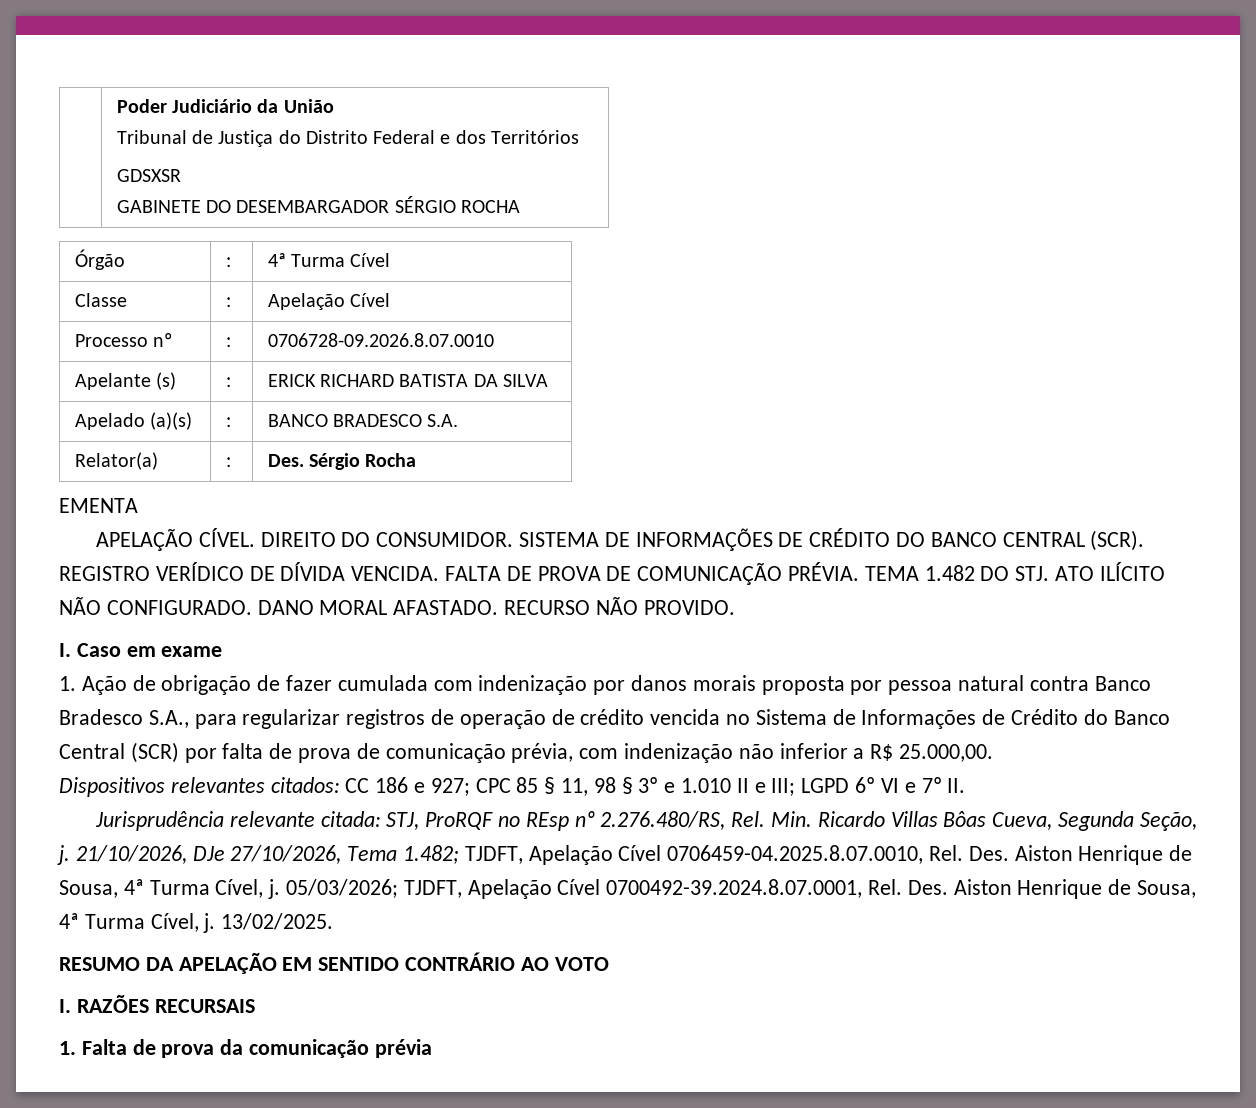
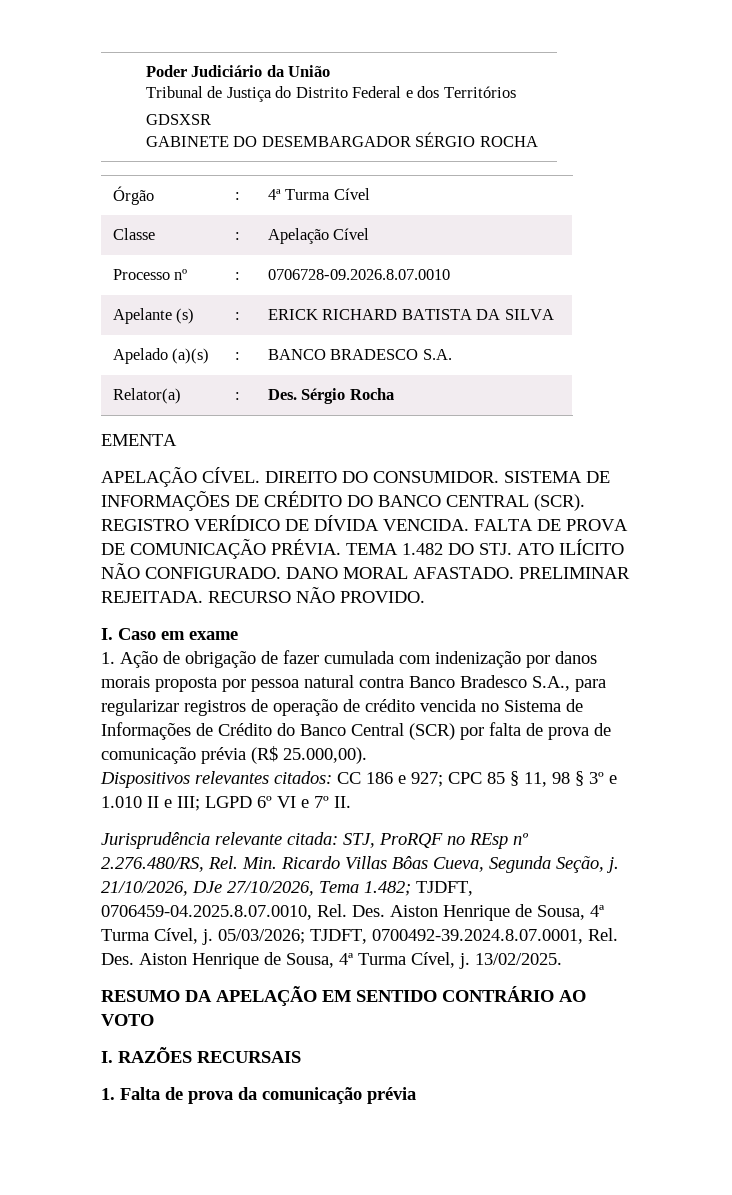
+ PRELIMINAR REJEITADA.
- 1. Ação de obrigação de fazer cumulada com indenização por danos morais proposta por pessoa natural contra Banco Bradesco S.A., para regularizar registros de operação de crédito vencida no Sistema de Informações de Crédito do Banco Central (SCR) por falta de prova de comunicação prévia, com indenização não inferior a R$ 25.000,00.
+ 1. Ação de obrigação de fazer cumulada com indenização por danos morais proposta por pessoa natural contra Banco Bradesco S.A., para regularizar registros de operação de crédito vencida no Sistema de Informações de Crédito do Banco Central (SCR) por falta de prova de comunicação prévia (R$ 25.000,00).
- 21/10/2026, DJe 27/10/2026, Tema 1.482; TJDFT, Apelação Cível 0706459-04.2025.8.07.0010, Rel. Des. Aiston Henrique de Sousa, 4ª Turma Cível, j.
+ 21/10/2026, DJe 27/10/2026, Tema 1.482; TJDFT, 0706459-04.2025.8.07.0010, Rel. Des. Aiston Henrique de Sousa, 4ª Turma Cível, j.
- 05/03/2026; TJDFT, Apelação Cível 0700492-39.2024.8.07.0001, Rel. Des. Aiston Henrique de Sousa, 4ª Turma Cível, j.
+ 05/03/2026; TJDFT, 0700492-39.2024.8.07.0001, Rel. Des. Aiston Henrique de Sousa, 4ª Turma Cível, j.

